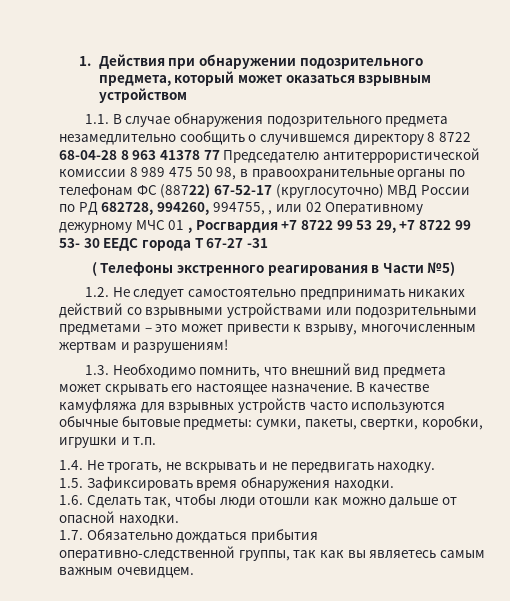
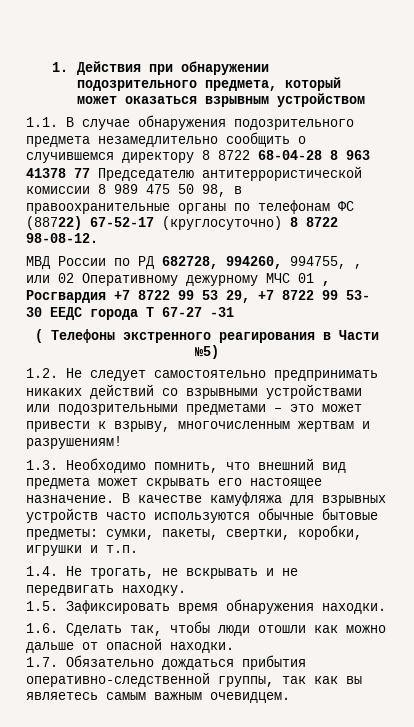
- 1.1. В случае обнаружения подозрительного предмета незамедлительно сообщить о случившемся директору 8 8722 68-04-28 8 963 41378 77 Председателю антитеррористической комиссии 8 989 475 50 98, в правоохранительные органы по телефонам ФС (88722) 67-52-17 (круглосуточно) МВД России по РД 682728, 994260, 994755, , или 02 Оперативному дежурному МЧС 01 , Росгвардия +7 8722 99 53 29, +7 8722 99 53- 30 ЕЕДС города Т 67-27 -31
+ 1.1. В случае обнаружения подозрительного предмета незамедлительно сообщить о случившемся директору 8 8722 68-04-28 8 963 41378 77 Председателю антитеррористической комиссии 8 989 475 50 98, в правоохранительные органы по телефонам ФС (88722) 67-52-17 (круглосуточно) 8 8722 98-08-12.
+ МВД России по РД 682728, 994260, 994755, , или 02 Оперативному дежурному МЧС 01 , Росгвардия +7 8722 99 53 29, +7 8722 99 53- 30 ЕЕДС города Т 67-27 -31

